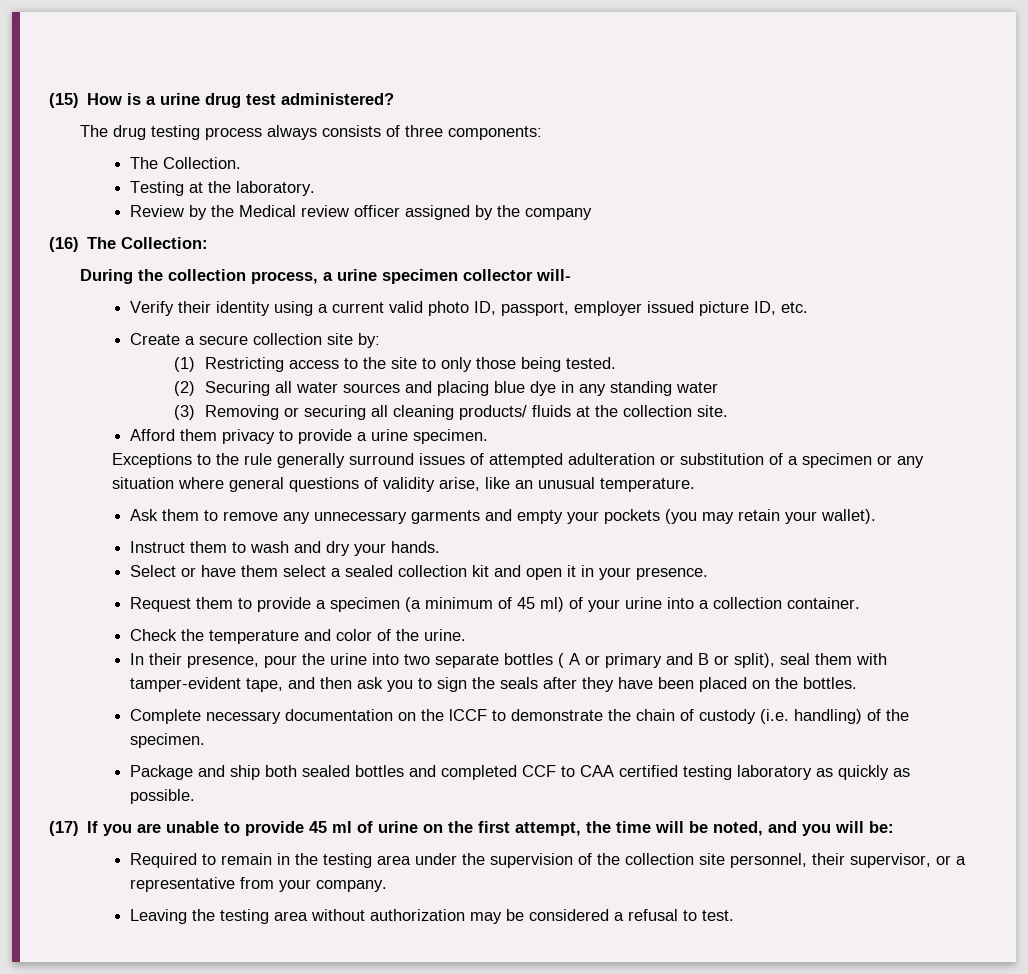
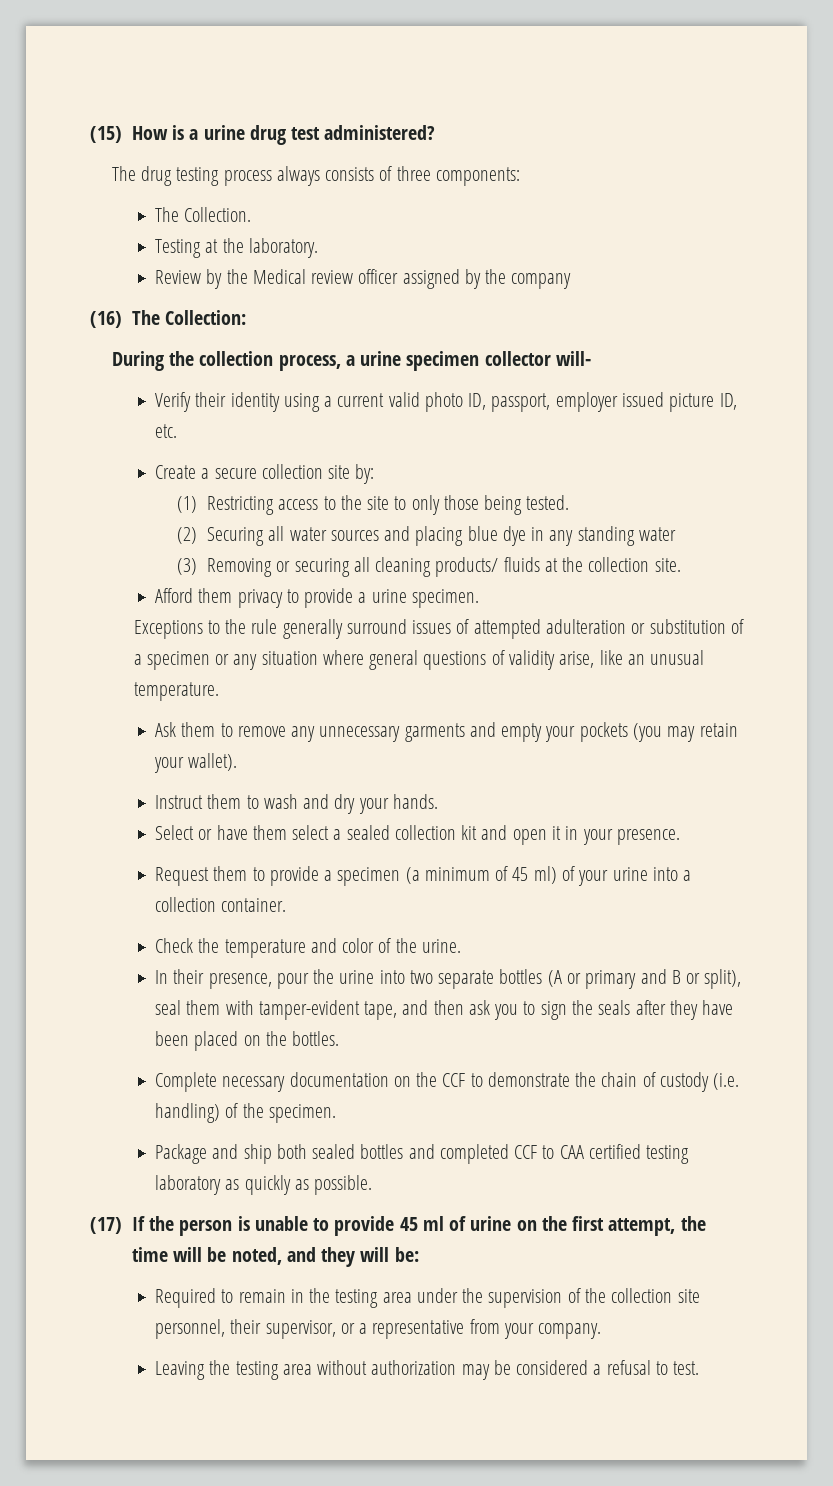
- In their presence, pour the urine into two separate bottles ( A or primary and B or split), seal them with tamper-evident tape, and then ask you to sign the seals after they have been placed on the bottles.
+ In their presence, pour the urine into two separate bottles (A or primary and B or split), seal them with tamper-evident tape, and then ask you to sign the seals after they have been placed on the bottles.
- Complete necessary documentation on the lCCF to demonstrate the chain of custody (i.e. handling) of the specimen.
+ Complete necessary documentation on the CCF to demonstrate the chain of custody (i.e. handling) of the specimen.
- (17) If you are unable to provide 45 ml of urine on the first attempt, the time will be noted, and you will be:
+ (17) If the person is unable to provide 45 ml of urine on the first attempt, the time will be noted, and they will be:

